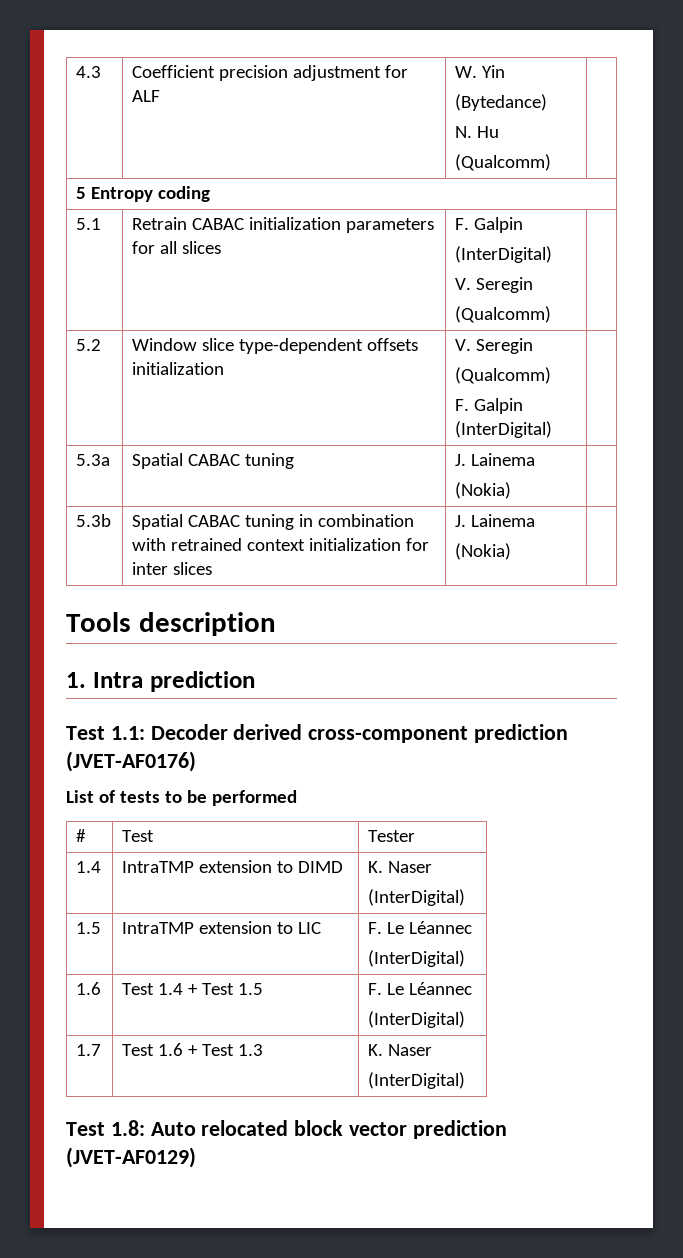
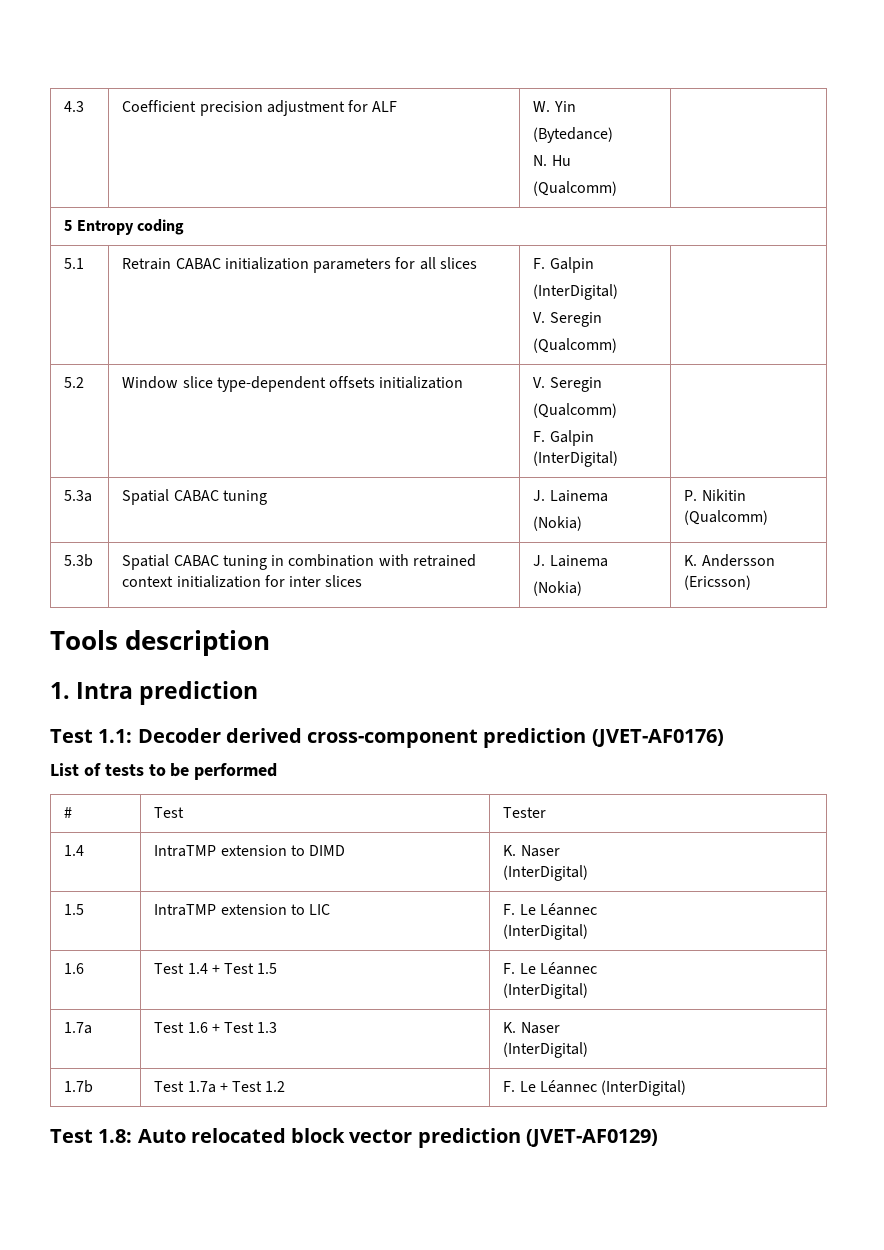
  5.3a | Spatial CABAC tuning | J. Lainema
- (Nokia) |
+ (Nokia) | P. Nikitin (Qualcomm)
  5.3b | Spatial CABAC tuning in combination with retrained context initialization for inter slices | J. Lainema
- (Nokia) |
+ (Nokia) | K. Andersson (Ericsson)
- 1.7 | Test 1.6 + Test 1.3 | K. Naser
+ 1.7a | Test 1.6 + Test 1.3 | K. Naser
+ 1.7b | Test 1.7a + Test 1.2 | F. Le Léannec (InterDigital)

